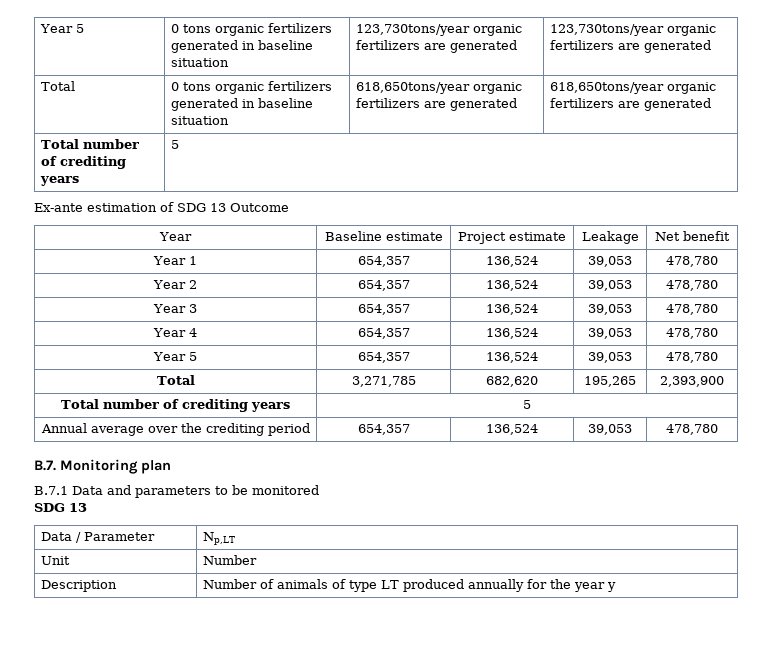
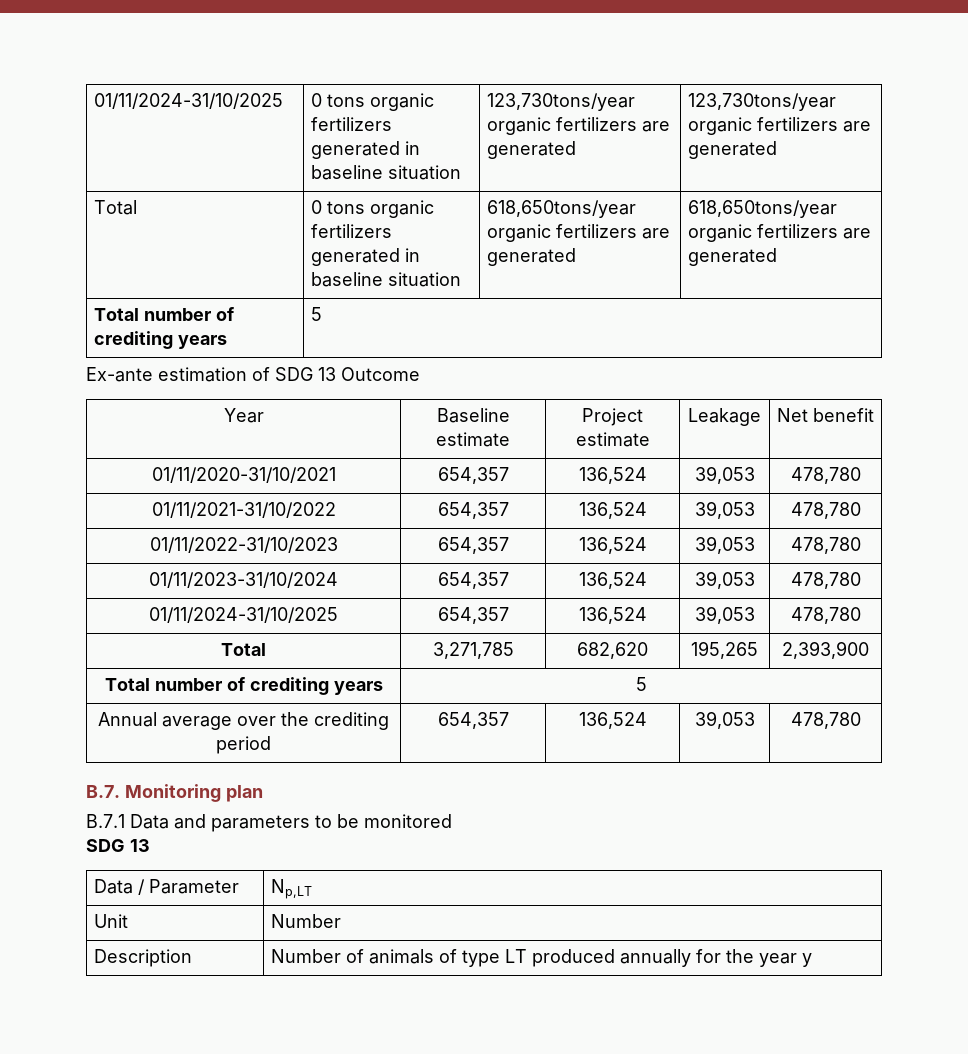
- Year 5 | 0 tons organic fertilizers generated in baseline situation | 123,730tons/year organic fertilizers are generated | 123,730tons/year organic fertilizers are generated
+ 01/11/2024-31/10/2025 | 0 tons organic fertilizers generated in baseline situation | 123,730tons/year organic fertilizers are generated | 123,730tons/year organic fertilizers are generated
- Year 1 | 654,357 | 136,524 | 39,053 | 478,780
- Year 2 | 654,357 | 136,524 | 39,053 | 478,780
- Year 3 | 654,357 | 136,524 | 39,053 | 478,780
- Year 4 | 654,357 | 136,524 | 39,053 | 478,780
- Year 5 | 654,357 | 136,524 | 39,053 | 478,780
+ 01/11/2020-31/10/2021 | 654,357 | 136,524 | 39,053 | 478,780
+ 01/11/2021-31/10/2022 | 654,357 | 136,524 | 39,053 | 478,780
+ 01/11/2022-31/10/2023 | 654,357 | 136,524 | 39,053 | 478,780
+ 01/11/2023-31/10/2024 | 654,357 | 136,524 | 39,053 | 478,780
+ 01/11/2024-31/10/2025 | 654,357 | 136,524 | 39,053 | 478,780

